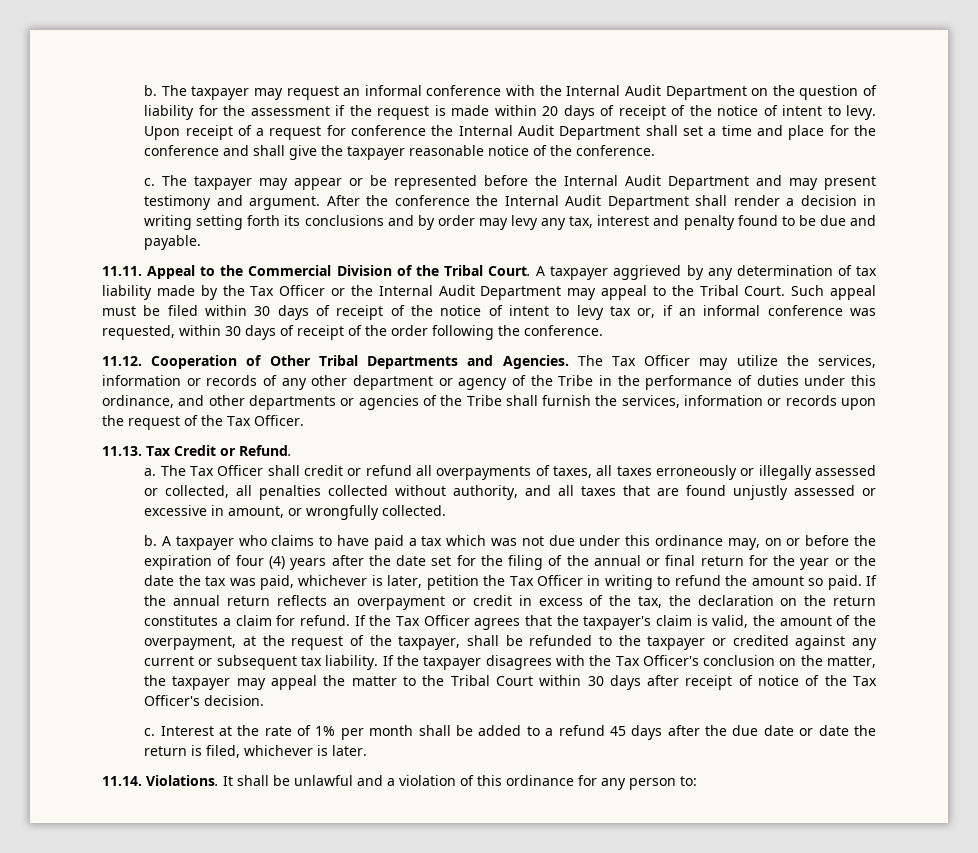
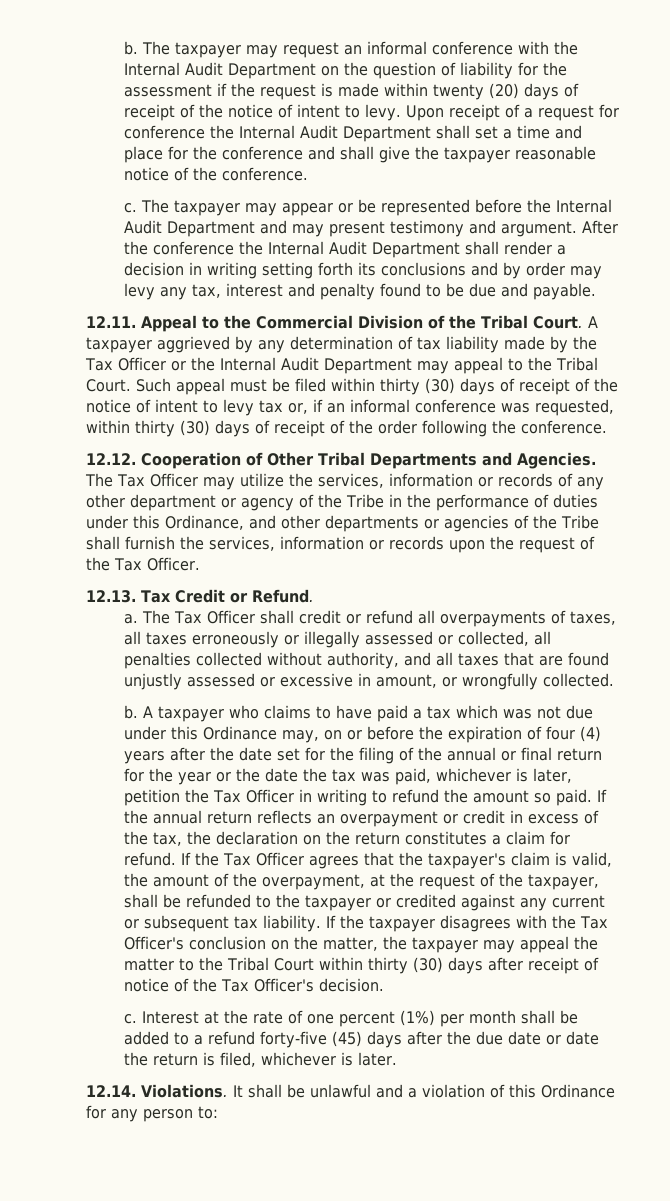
- The taxpayer may request an informal conference with the Internal Audit Department on the question of liability for the assessment if the request is made within 20 days of receipt of the notice of intent to levy.
+ The taxpayer may request an informal conference with the Internal Audit Department on the question of liability for the assessment if the request is made within twenty (20) days of receipt of the notice of intent to levy.
- 11.11. Appeal to the Commercial Division of the Tribal Court.
+ 12.11. Appeal to the Commercial Division of the Tribal Court.
- Such appeal must be filed within 30 days of receipt of the notice of intent to levy tax or, if an informal conference was requested, within 30 days of receipt of the order following the conference.
+ Such appeal must be filed within thirty (30) days of receipt of the notice of intent to levy tax or, if an informal conference was requested, within thirty (30) days of receipt of the order following the conference.
- 11.12. Cooperation of Other Tribal Departments and Agencies.
+ 12.12. Cooperation of Other Tribal Departments and Agencies.
- The Tax Officer may utilize the services, information or records of any other department or agency of the Tribe in the performance of duties under this ordinance, and other departments or agencies of the Tribe shall furnish the services, information or records upon the request of the Tax Officer.
+ The Tax Officer may utilize the services, information or records of any other department or agency of the Tribe in the performance of duties under this Ordinance, and other departments or agencies of the Tribe shall furnish the services, information or records upon the request of the Tax Officer.
- 11.13. Tax Credit or Refund.
+ 12.13. Tax Credit or Refund.
- A taxpayer who claims to have paid a tax which was not due under this ordinance may, on or before the expiration of four (4) years after the date set for the filing of the annual or final return for the year or the date the tax was paid, whichever is later, petition the Tax Officer in writing to refund the amount so paid.
+ A taxpayer who claims to have paid a tax which was not due under this Ordinance may, on or before the expiration of four (4) years after the date set for the filing of the annual or final return for the year or the date the tax was paid, whichever is later, petition the Tax Officer in writing to refund the amount so paid.
- If the taxpayer disagrees with the Tax Officer's conclusion on the matter, the taxpayer may appeal the matter to the Tribal Court within 30 days after receipt of notice of the Tax Officer's decision.
+ If the taxpayer disagrees with the Tax Officer's conclusion on the matter, the taxpayer may appeal the matter to the Tribal Court within thirty (30) days after receipt of notice of the Tax Officer's decision.
- Interest at the rate of 1% per month shall be added to a refund 45 days after the due date or date the return is filed, whichever is later.
+ Interest at the rate of one percent (1%) per month shall be added to a refund forty-five (45) days after the due date or date the return is filed, whichever is later.
- 11.14. Violations.
+ 12.14. Violations.
- It shall be unlawful and a violation of this ordinance for any person to:
+ It shall be unlawful and a violation of this Ordinance for any person to:

